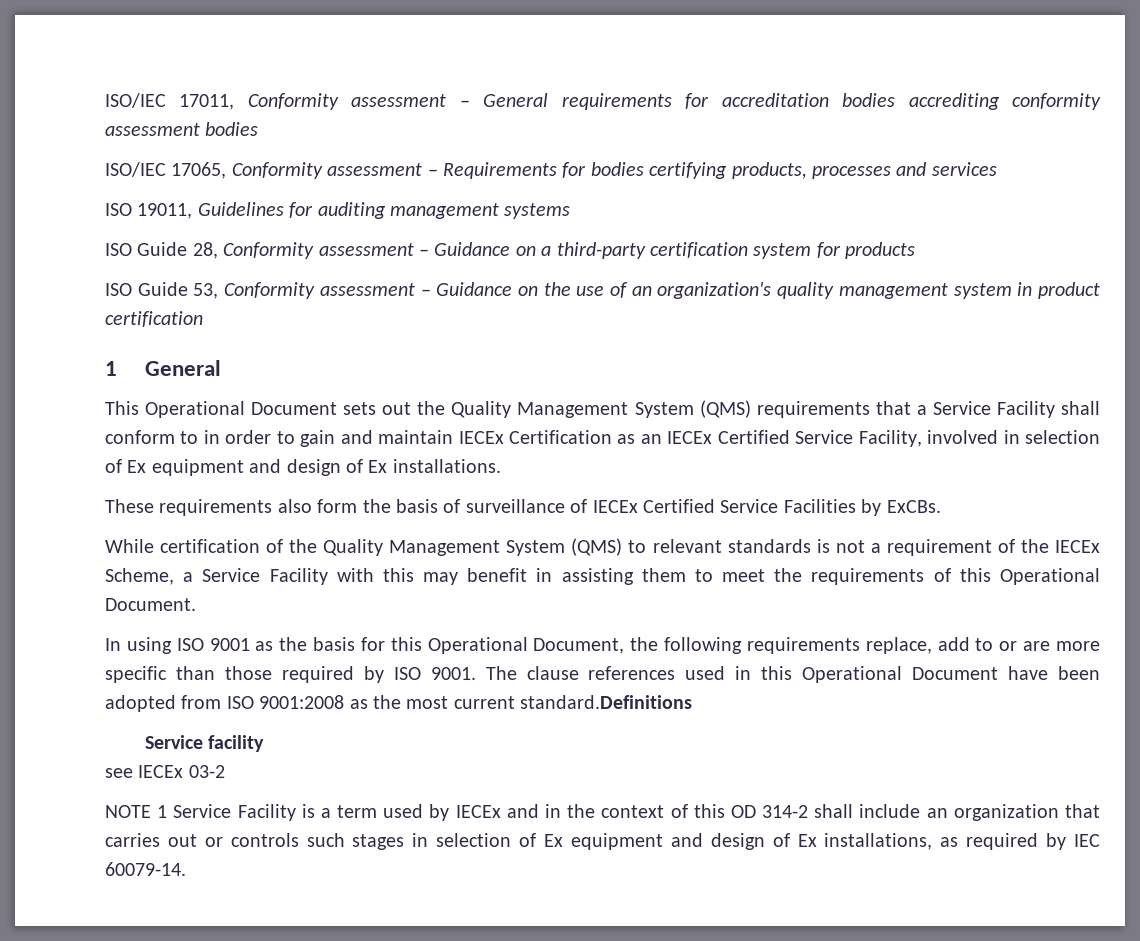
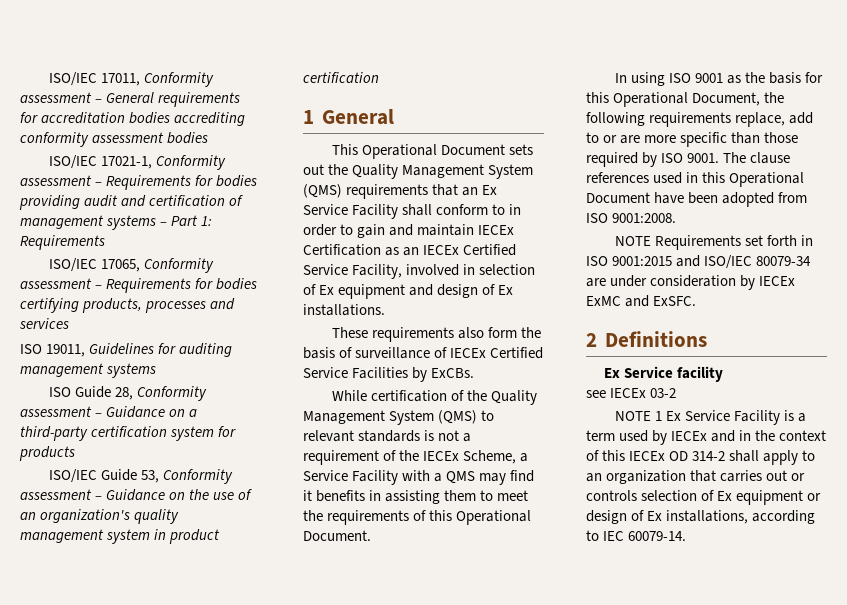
+ ISO/IEC 17021-1, Conformity assessment – Requirements for bodies providing audit and certification of management systems – Part 1: Requirements
- ISO Guide 53, Conformity assessment – Guidance on the use of an organization's quality management system in product certification
+ ISO/IEC Guide 53, Conformity assessment – Guidance on the use of an organization's quality management system in product certification
- This Operational Document sets out the Quality Management System (QMS) requirements that a Service Facility shall conform to in order to gain and maintain IECEx Certification as an IECEx Certified Service Facility, involved in selection of Ex equipment and design of Ex installations.
+ This Operational Document sets out the Quality Management System (QMS) requirements that an Ex Service Facility shall conform to in order to gain and maintain IECEx Certification as an IECEx Certified Service Facility, involved in selection of Ex equipment and design of Ex installations.
- While certification of the Quality Management System (QMS) to relevant standards is not a requirement of the IECEx Scheme, a Service Facility with this may benefit in assisting them to meet the requirements of this Operational Document.
+ While certification of the Quality Management System (QMS) to relevant standards is not a requirement of the IECEx Scheme, a Service Facility with a QMS may find it benefits in assisting them to meet the requirements of this Operational Document.
- The clause references used in this Operational Document have been adopted from ISO 9001:2008 as the most current standard.Definitions
- Service facility
+ The clause references used in this Operational Document have been adopted from ISO 9001:2008.
+ NOTE Requirements set forth in ISO 9001:2015 and ISO/IEC 80079-34 are under consideration by IECEx ExMC and ExSFC.
+ 2 Definitions
+ Ex Service facility
- NOTE 1 Service Facility is a term used by IECEx and in the context of this OD 314-2 shall include an organization that carries out or controls such stages in selection of Ex equipment and design of Ex installations, as required by IEC 60079-14.
+ NOTE 1 Ex Service Facility is a term used by IECEx and in the context of this IECEx OD 314-2 shall apply to an organization that carries out or controls selection of Ex equipment or design of Ex installations, according to IEC 60079-14.

